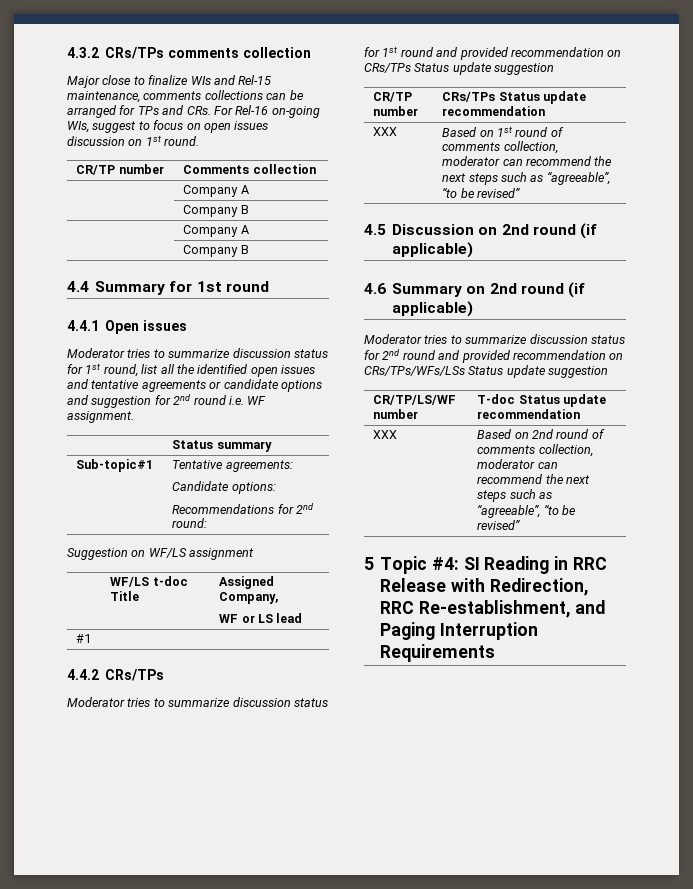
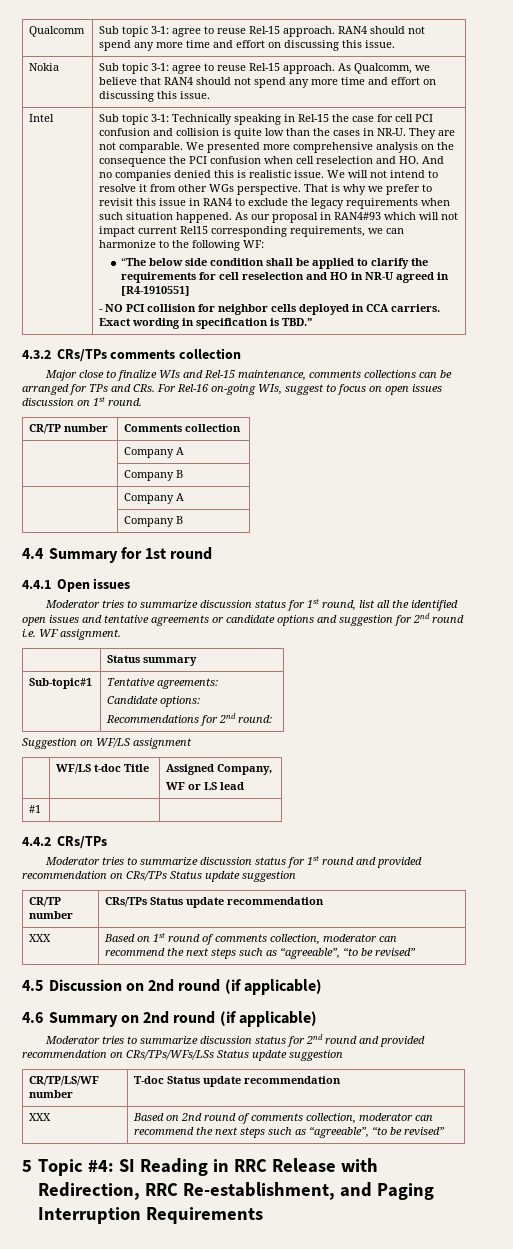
+ Qualcomm | Sub topic 3-1: agree to reuse Rel-15 approach. RAN4 should not spend any more time and effort on discussing this issue.
+ Nokia | Sub topic 3-1: agree to reuse Rel-15 approach. As Qualcomm, we believe that RAN4 should not spend any more time and effort on discussing this issue.
+ Intel | Sub topic 3-1: Technically speaking in Rel-15 the case for cell PCI confusion and collision is quite low than the cases in NR-U. They are not comparable. We presented more comprehensive analysis on the consequence the PCI confusion when cell reselection and HO. And no companies denied this is realistic issue. We will not intend to resolve it from other WGs perspective. That is why we prefer to revisit this issue in RAN4 to exclude the legacy requirements when such situation happened. As our proposal in RAN4#93 which will not impact current Rel15 corresponding requirements, we can harmonize to the following WF:
+ “The below side condition shall be applied to clarify the requirements for cell reselection and HO in NR-U agreed in [R4-1910551]
+ - NO PCI collision for neighbor cells deployed in CCA carriers. Exact wording in specification is TBD.”

